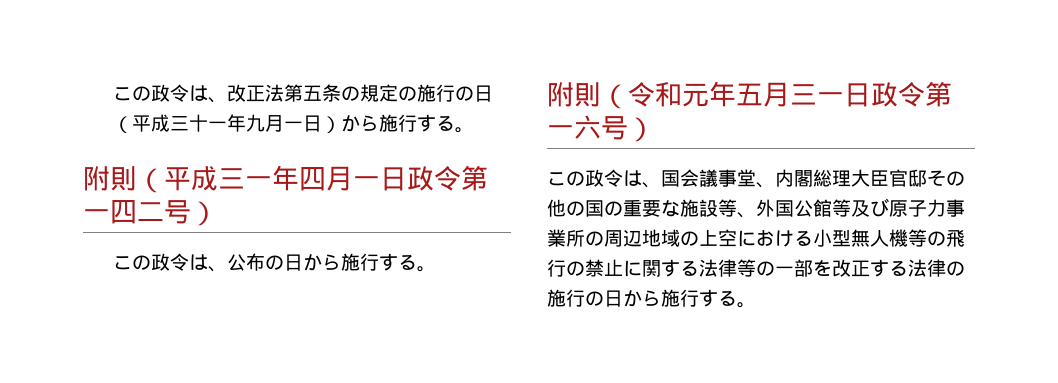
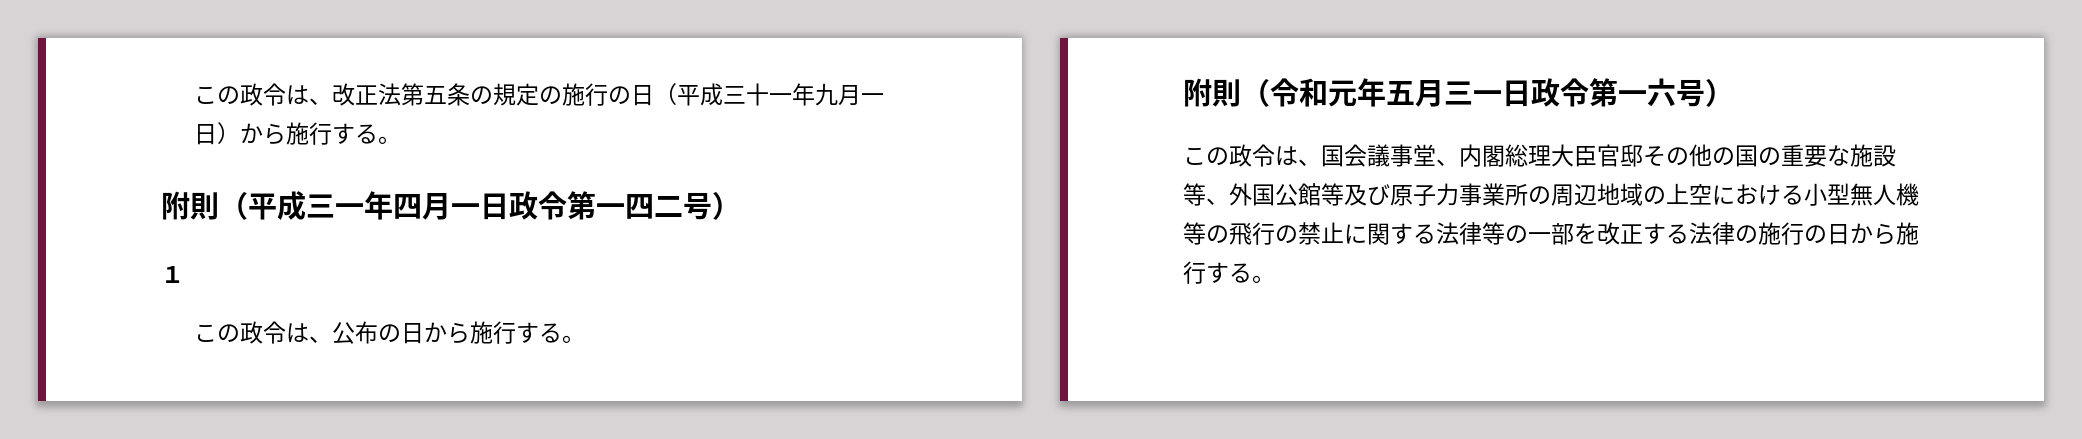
+ １

